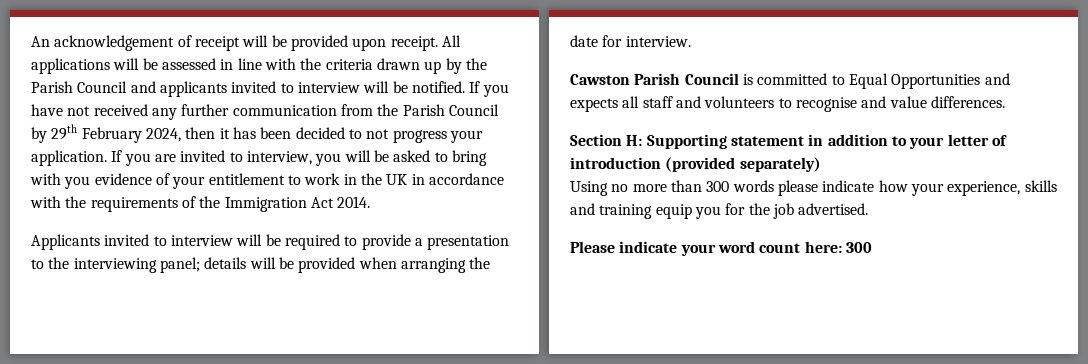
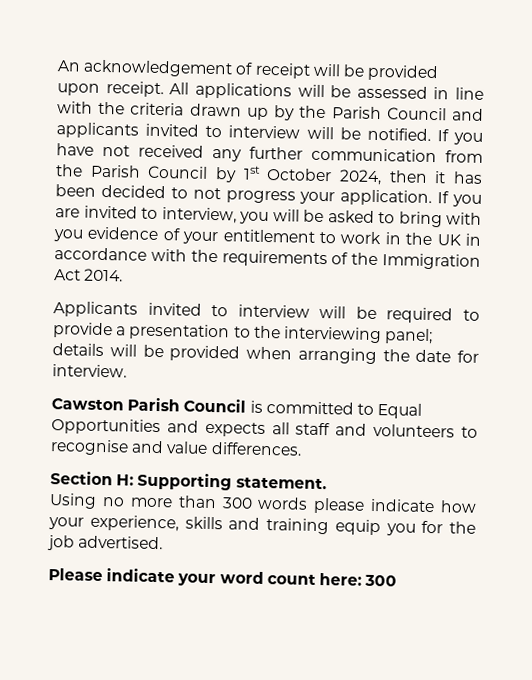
- If you have not received any further communication from the Parish Council by 29th February 2024, then it has been decided to not progress your application.
+ If you have not received any further communication from the Parish Council by 1st October 2024, then it has been decided to not progress your application.
- Section H: Supporting statement in addition to your letter of introduction (provided separately)
+ Section H: Supporting statement.

